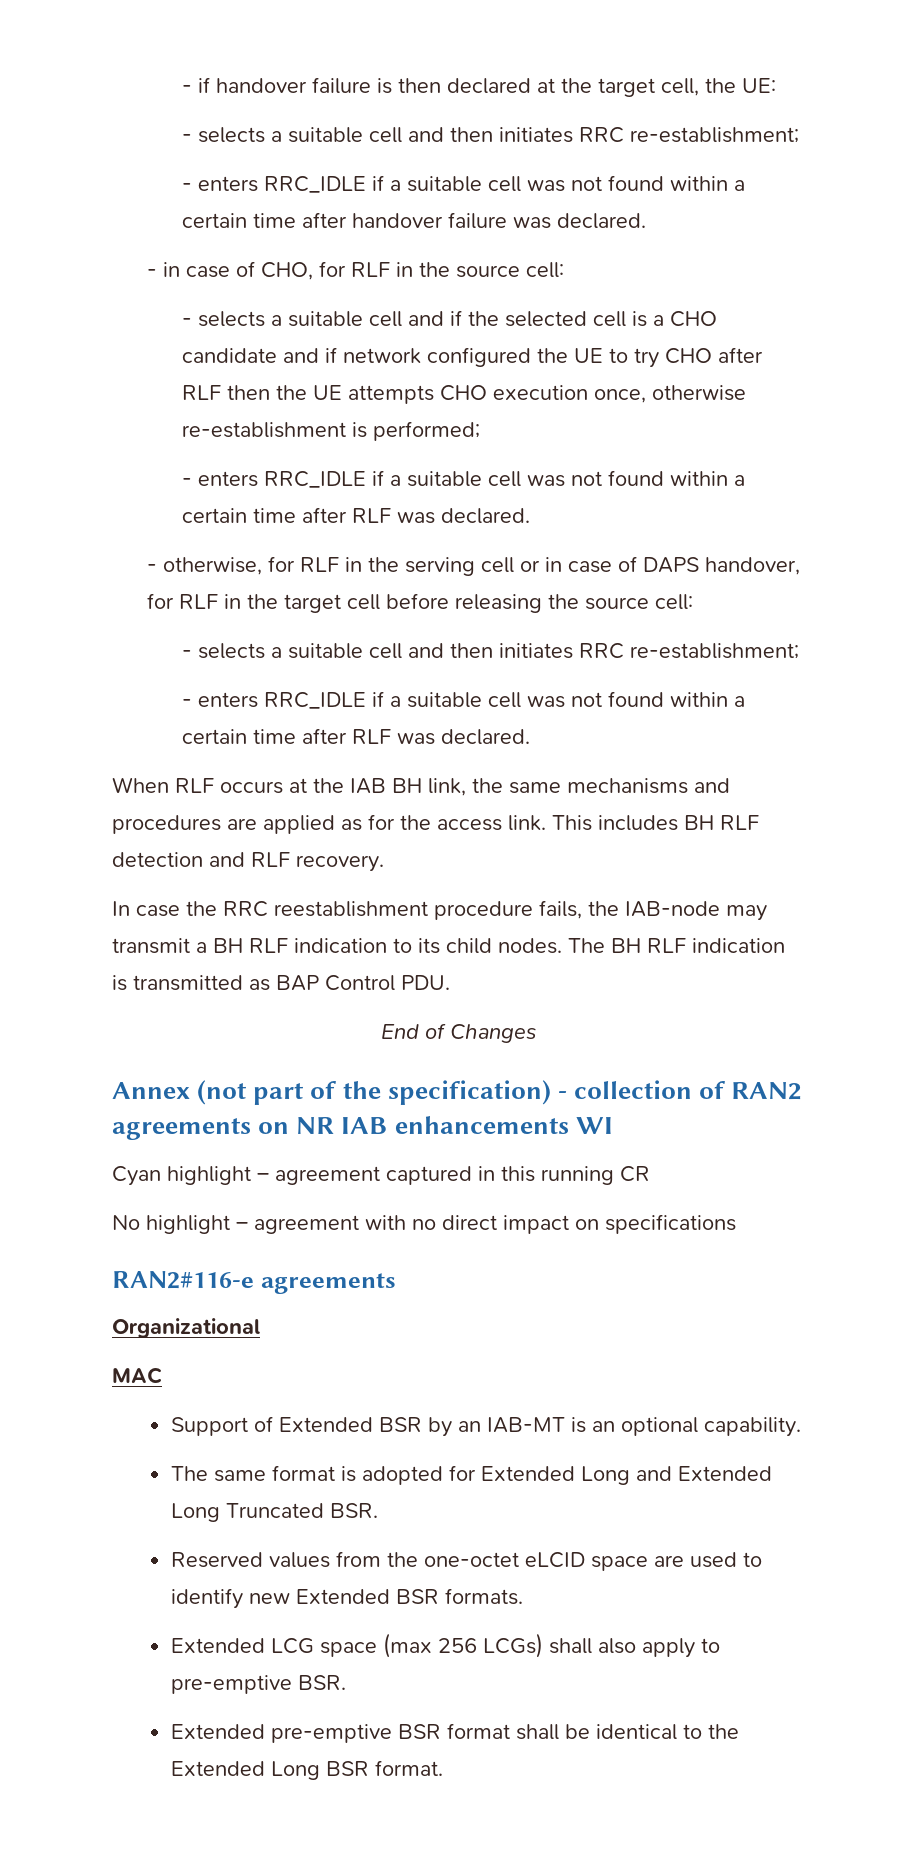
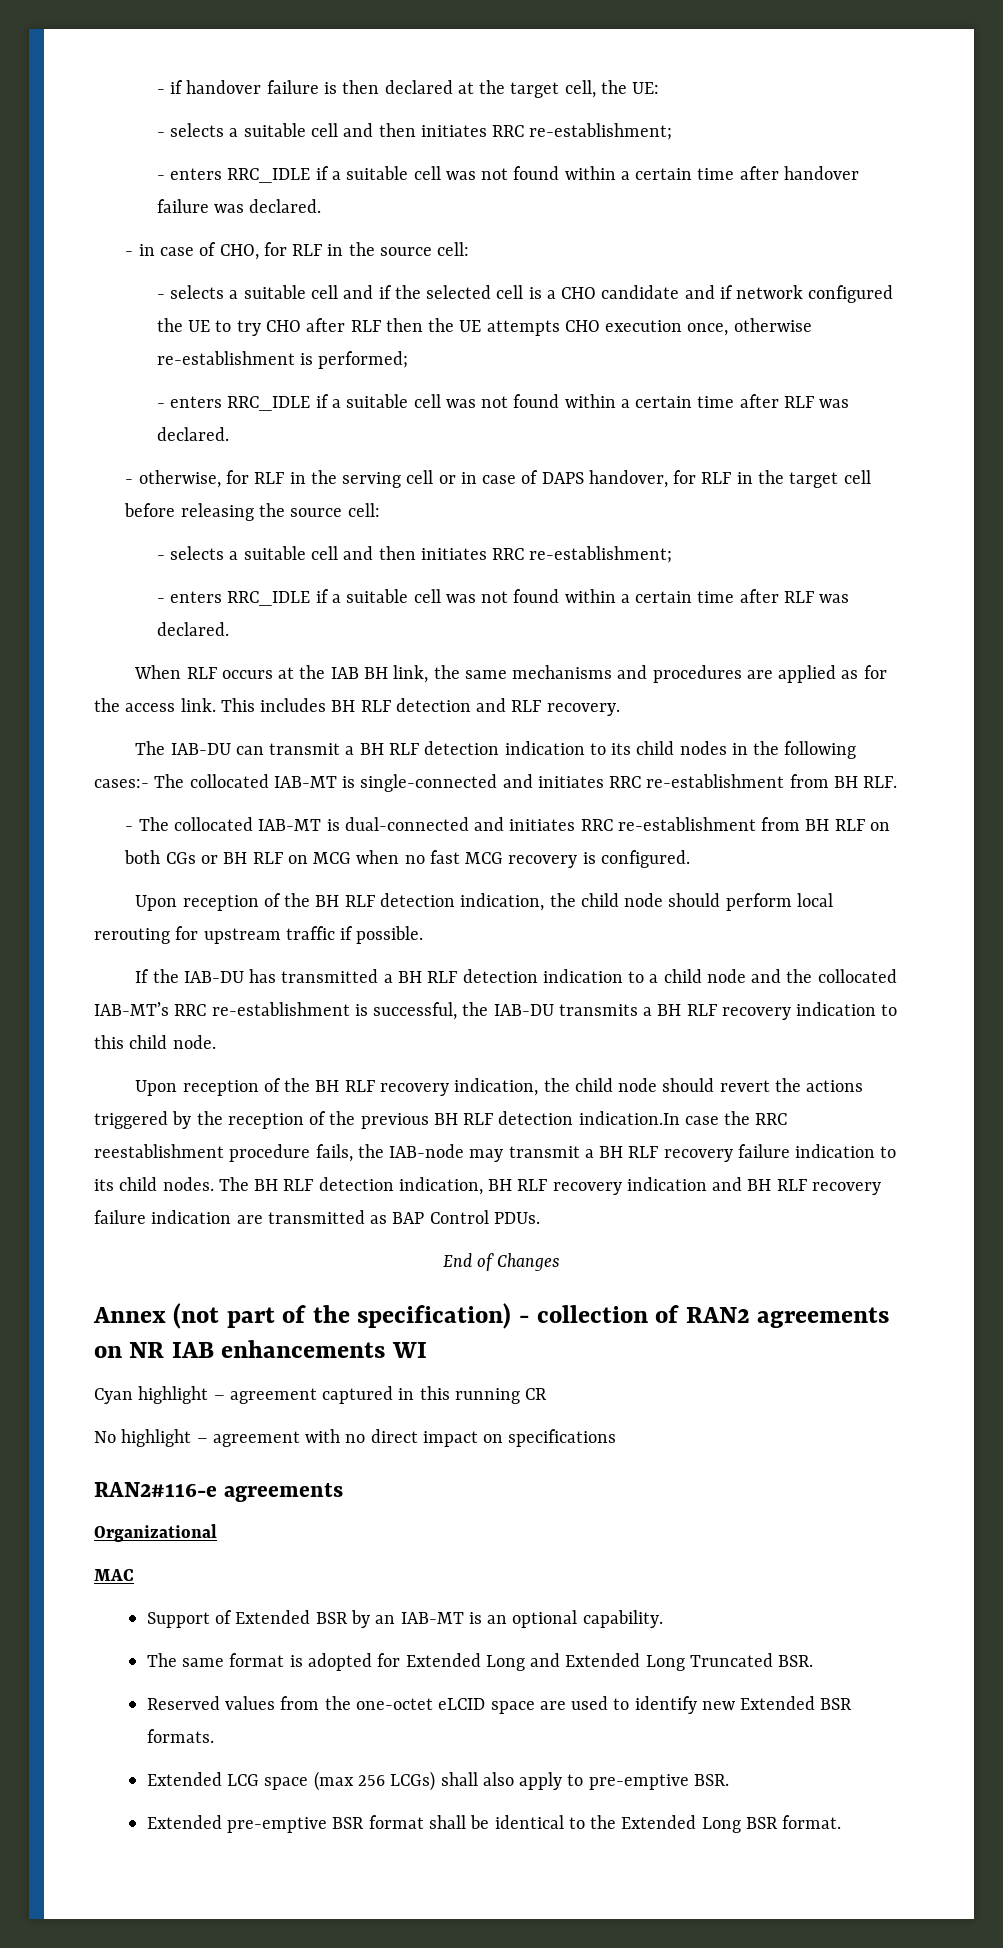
- In case the RRC reestablishment procedure fails, the IAB-node may transmit a BH RLF indication to its child nodes.
+ The IAB-DU can transmit a BH RLF detection indication to its child nodes in the following cases:- The collocated IAB-MT is single-connected and initiates RRC re-establishment from BH RLF.
+ - The collocated IAB-MT is dual-connected and initiates RRC re-establishment from BH RLF on both CGs or BH RLF on MCG when no fast MCG recovery is configured.
+ Upon reception of the BH RLF detection indication, the child node should perform local rerouting for upstream traffic if possible.
+ If the IAB-DU has transmitted a BH RLF detection indication to a child node and the collocated IAB-MT’s RRC re-establishment is successful, the IAB-DU transmits a BH RLF recovery indication to this child node.
+ Upon reception of the BH RLF recovery indication, the child node should revert the actions triggered by the reception of the previous BH RLF detection indication.In case the RRC reestablishment procedure fails, the IAB-node may transmit a BH RLF recovery failure indication to its child nodes.
- The BH RLF indication is transmitted as BAP Control PDU.
+ The BH RLF detection indication, BH RLF recovery indication and BH RLF recovery failure indication are transmitted as BAP Control PDUs.

